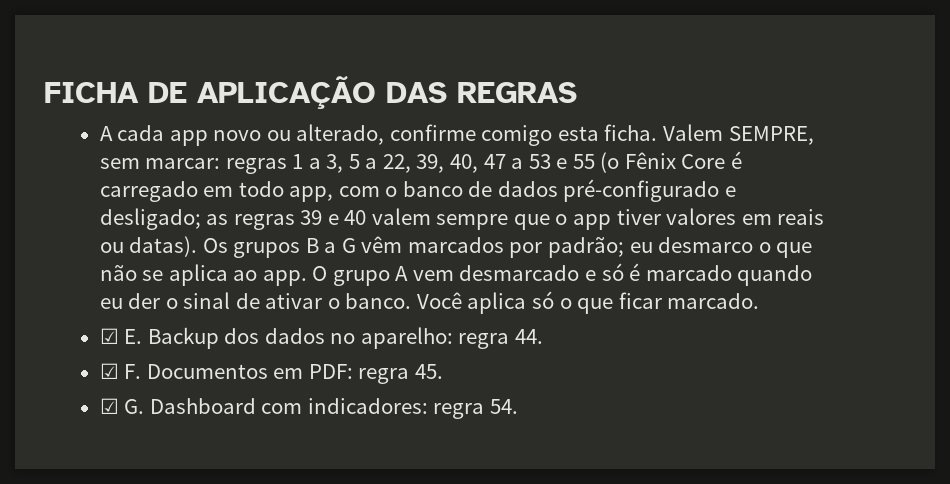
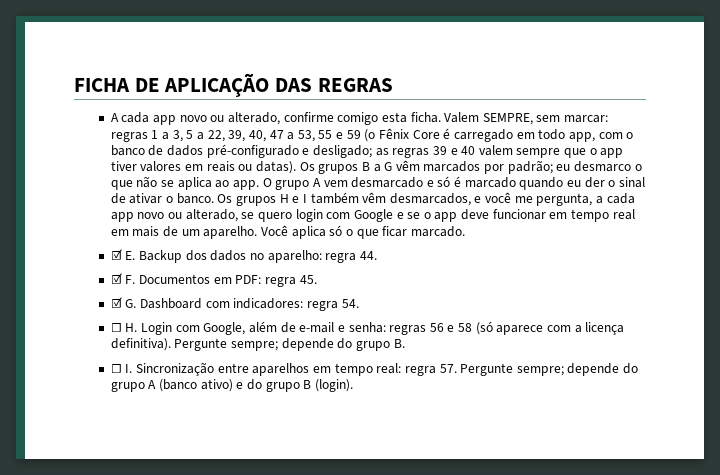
- Valem SEMPRE, sem marcar: regras 1 a 3, 5 a 22, 39, 40, 47 a 53 e 55 (o Fênix Core é carregado em todo app, com o banco de dados pré-configurado e desligado; as regras 39 e 40 valem sempre que o app tiver valores em reais ou datas).
+ Valem SEMPRE, sem marcar: regras 1 a 3, 5 a 22, 39, 40, 47 a 53, 55 e 59 (o Fênix Core é carregado em todo app, com o banco de dados pré-configurado e desligado; as regras 39 e 40 valem sempre que o app tiver valores em reais ou datas).
+ Os grupos H e I também vêm desmarcados, e você me pergunta, a cada app novo ou alterado, se quero login com Google e se o app deve funcionar em tempo real em mais de um aparelho.
+ ☐ H. Login com Google, além de e-mail e senha: regras 56 e 58 (só aparece com a licença definitiva). Pergunte sempre; depende do grupo B.
+ ☐ I. Sincronização entre aparelhos em tempo real: regra 57. Pergunte sempre; depende do grupo A (banco ativo) e do grupo B (login).

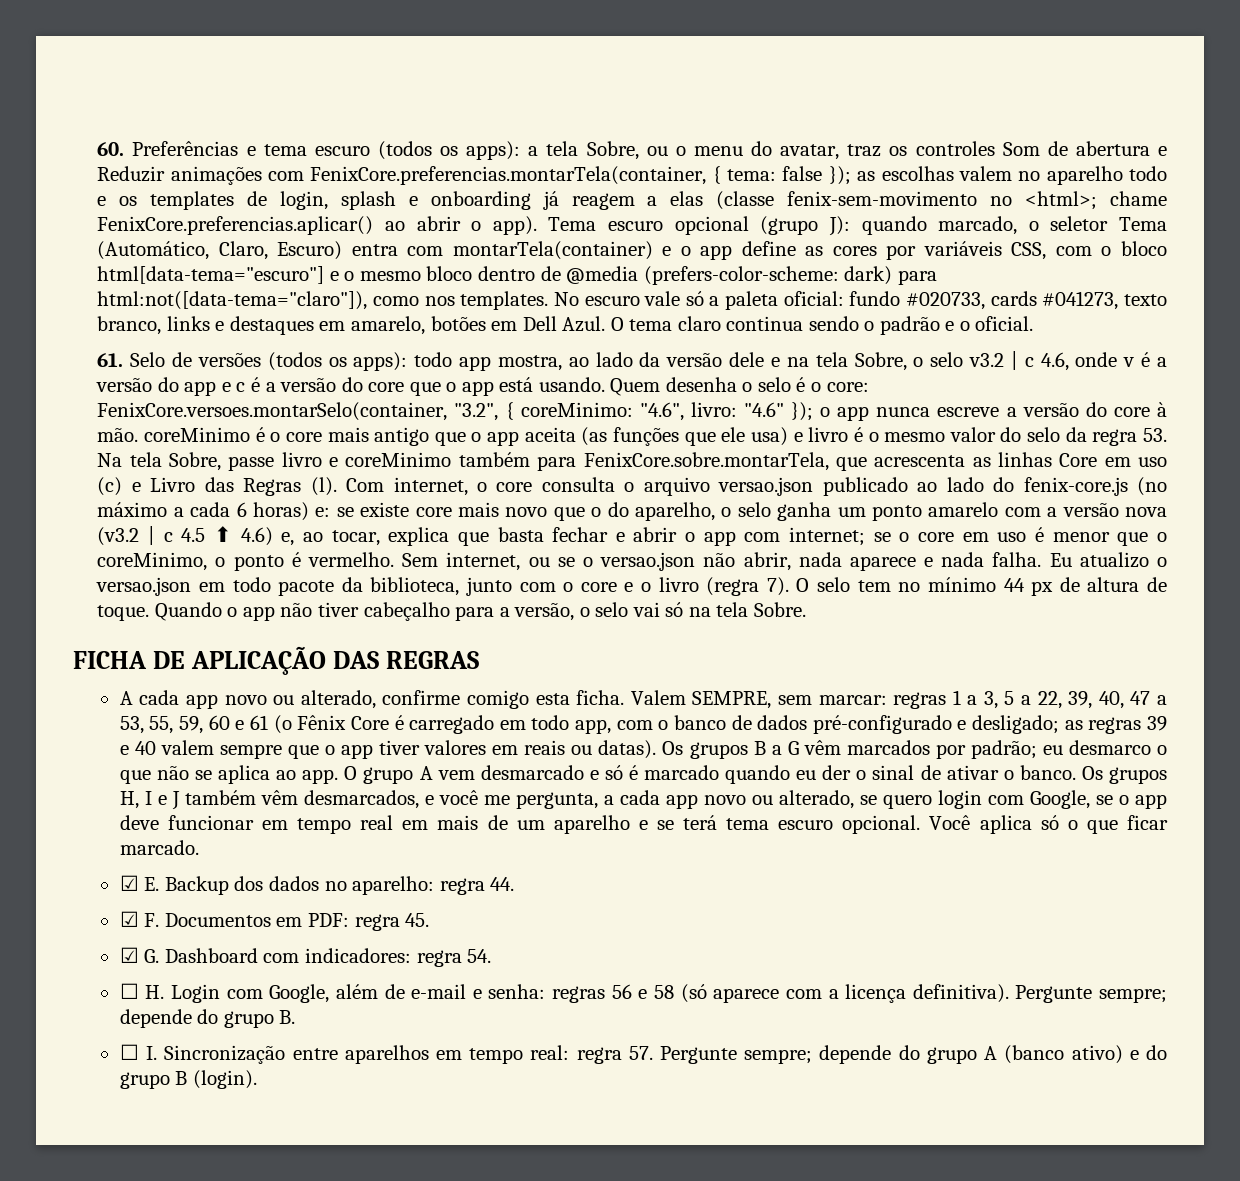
+ 60. Preferências e tema escuro (todos os apps): a tela Sobre, ou o menu do avatar, traz os controles Som de abertura e Reduzir animações com FenixCore.preferencias.montarTela(container, { tema: false }); as escolhas valem no aparelho todo e os templates de login, splash e onboarding já reagem a elas (classe fenix-sem-movimento no <html>; chame FenixCore.preferencias.aplicar() ao abrir o app). Tema escuro opcional (grupo J): quando marcado, o seletor Tema (Automático, Claro, Escuro) entra com montarTela(container) e o app define as cores por variáveis CSS, com o bloco html[data-tema="escuro"] e o mesmo bloco dentro de @media (prefers-color-scheme: dark) para html:not([data-tema="claro"]), como nos templates. No escuro vale só a paleta oficial: fundo #020733, cards #041273, texto branco, links e destaques em amarelo, botões em Dell Azul. O tema claro continua sendo o padrão e o oficial.
+ 61. Selo de versões (todos os apps): todo app mostra, ao lado da versão dele e na tela Sobre, o selo v3.2 | c 4.6, onde v é a versão do app e c é a versão do core que o app está usando. Quem desenha o selo é o core: FenixCore.versoes.montarSelo(container, "3.2", { coreMinimo: "4.6", livro: "4.6" }); o app nunca escreve a versão do core à mão. coreMinimo é o core mais antigo que o app aceita (as funções que ele usa) e livro é o mesmo valor do selo da regra 53. Na tela Sobre, passe livro e coreMinimo também para FenixCore.sobre.montarTela, que acrescenta as linhas Core em uso (c) e Livro das Regras (l). Com internet, o core consulta o arquivo versao.json publicado ao lado do fenix-core.js (no máximo a cada 6 horas) e: se existe core mais novo que o do aparelho, o selo ganha um ponto amarelo com a versão nova (v3.2 | c 4.5 ⬆ 4.6) e, ao tocar, explica que basta fechar e abrir o app com internet; se o core em uso é menor que o coreMinimo, o ponto é vermelho. Sem internet, ou se o versao.json não abrir, nada aparece e nada falha. Eu atualizo o versao.json em todo pacote da biblioteca, junto com o core e o livro (regra 7). O selo tem no mínimo 44 px de altura de toque. Quando o app não tiver cabeçalho para a versão, o selo vai só na tela Sobre.
- Valem SEMPRE, sem marcar: regras 1 a 3, 5 a 22, 39, 40, 47 a 53, 55 e 59 (o Fênix Core é carregado em todo app, com o banco de dados pré-configurado e desligado; as regras 39 e 40 valem sempre que o app tiver valores em reais ou datas).
+ Valem SEMPRE, sem marcar: regras 1 a 3, 5 a 22, 39, 40, 47 a 53, 55, 59, 60 e 61 (o Fênix Core é carregado em todo app, com o banco de dados pré-configurado e desligado; as regras 39 e 40 valem sempre que o app tiver valores em reais ou datas).
- Os grupos H e I também vêm desmarcados, e você me pergunta, a cada app novo ou alterado, se quero login com Google e se o app deve funcionar em tempo real em mais de um aparelho.
+ Os grupos H, I e J também vêm desmarcados, e você me pergunta, a cada app novo ou alterado, se quero login com Google, se o app deve funcionar em tempo real em mais de um aparelho e se terá tema escuro opcional.

